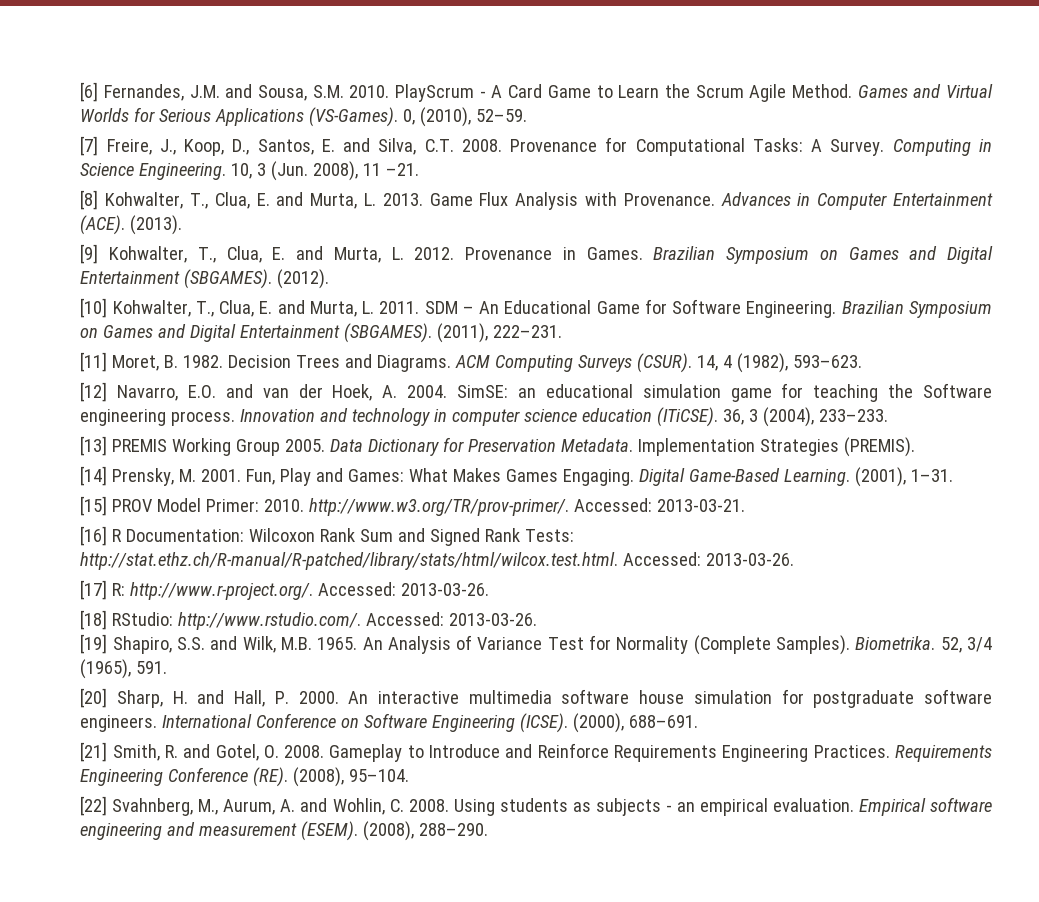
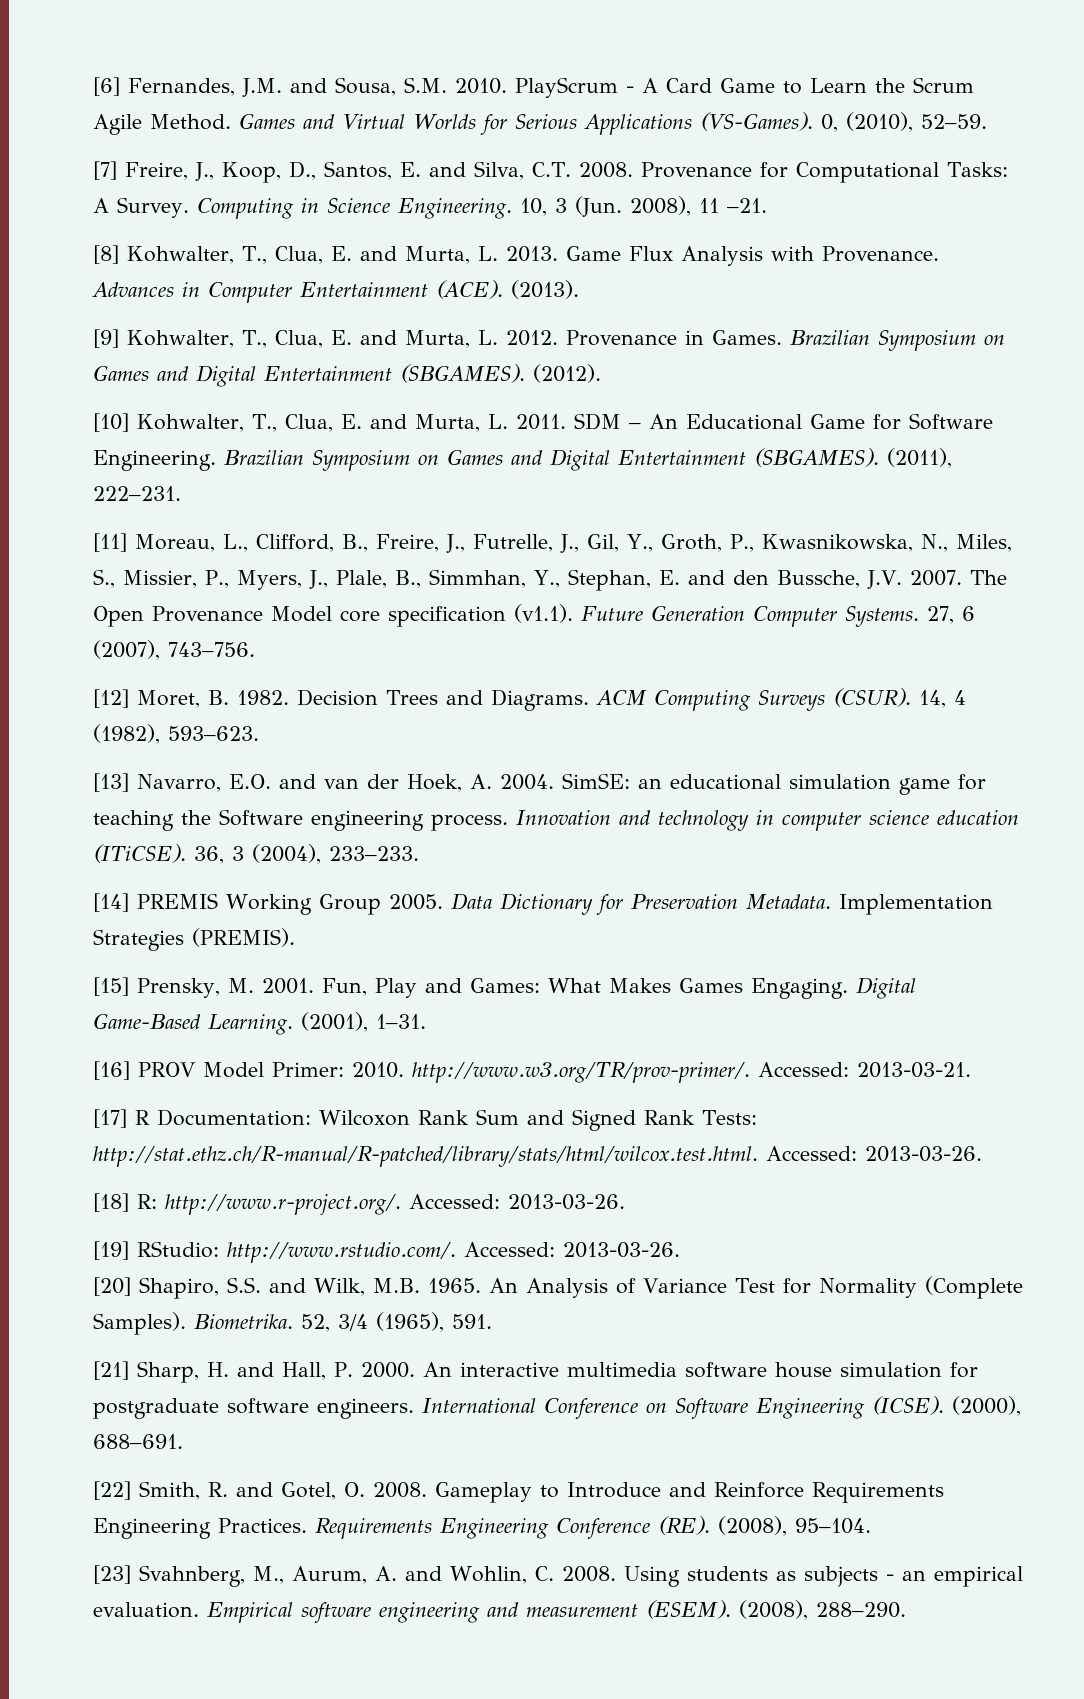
- [11] Moret, B. 1982.
+ [11] Moreau, L., Clifford, B., Freire, J., Futrelle, J., Gil, Y., Groth, P., Kwasnikowska, N., Miles, S., Missier, P., Myers, J., Plale, B., Simmhan, Y., Stephan, E. and den Bussche, J.V. 2007. The Open Provenance Model core specification (v1.1). Future Generation Computer Systems. 27, 6 (2007), 743–756.
+ [12] Moret, B. 1982.
- [12] Navarro, E.O. and van der Hoek, A. 2004.
+ [13] Navarro, E.O. and van der Hoek, A. 2004.
- [13] PREMIS Working Group 2005.
+ [14] PREMIS Working Group 2005.
- [14] Prensky, M. 2001.
+ [15] Prensky, M. 2001.
- [15] PROV Model Primer: 2010. http://www.w3.org/TR/prov-primer/. Accessed: 2013-03-21.
+ [16] PROV Model Primer: 2010. http://www.w3.org/TR/prov-primer/. Accessed: 2013-03-21.
- [16] R Documentation: Wilcoxon Rank Sum and Signed Rank Tests: http://stat.ethz.ch/R-manual/R-patched/library/stats/html/wilcox.test.html. Accessed: 2013-03-26.
+ [17] R Documentation: Wilcoxon Rank Sum and Signed Rank Tests: http://stat.ethz.ch/R-manual/R-patched/library/stats/html/wilcox.test.html. Accessed: 2013-03-26.
- [17] R: http://www.r-project.org/. Accessed: 2013-03-26.
+ [18] R: http://www.r-project.org/. Accessed: 2013-03-26.
- [18] RStudio: http://www.rstudio.com/. Accessed: 2013-03-26.
+ [19] RStudio: http://www.rstudio.com/. Accessed: 2013-03-26.
- [19] Shapiro, S.S. and Wilk, M.B. 1965.
+ [20] Shapiro, S.S. and Wilk, M.B. 1965.
- [20] Sharp, H. and Hall, P. 2000.
+ [21] Sharp, H. and Hall, P. 2000.
- [21] Smith, R. and Gotel, O. 2008.
+ [22] Smith, R. and Gotel, O. 2008.
- [22] Svahnberg, M., Aurum, A. and Wohlin, C. 2008.
+ [23] Svahnberg, M., Aurum, A. and Wohlin, C. 2008.

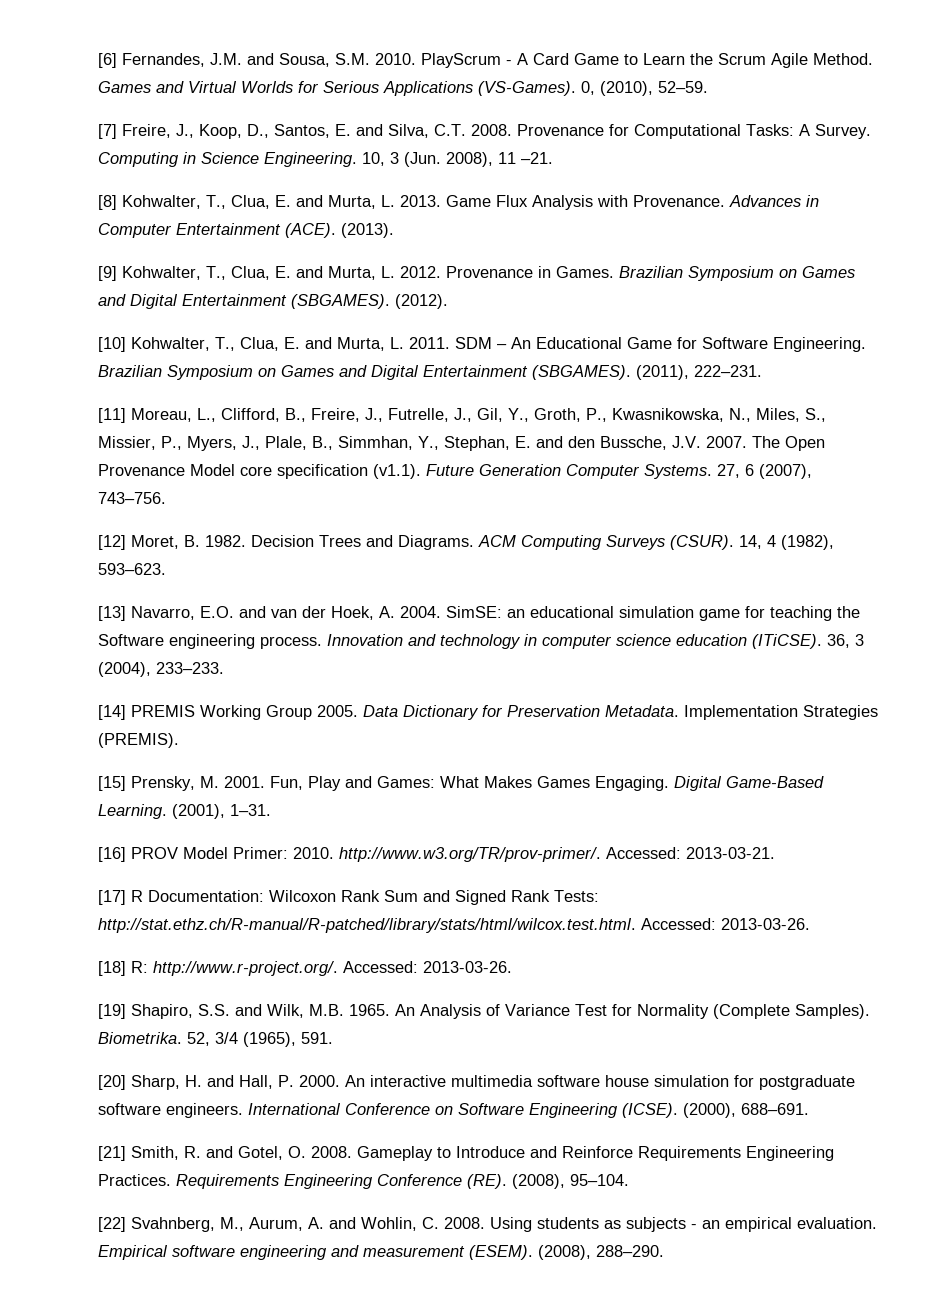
- [19] RStudio: http://www.rstudio.com/. Accessed: 2013-03-26.
- [20] Shapiro, S.S. and Wilk, M.B. 1965.
+ [19] Shapiro, S.S. and Wilk, M.B. 1965.
- [21] Sharp, H. and Hall, P. 2000.
+ [20] Sharp, H. and Hall, P. 2000.
- [22] Smith, R. and Gotel, O. 2008.
+ [21] Smith, R. and Gotel, O. 2008.
- [23] Svahnberg, M., Aurum, A. and Wohlin, C. 2008.
+ [22] Svahnberg, M., Aurum, A. and Wohlin, C. 2008.

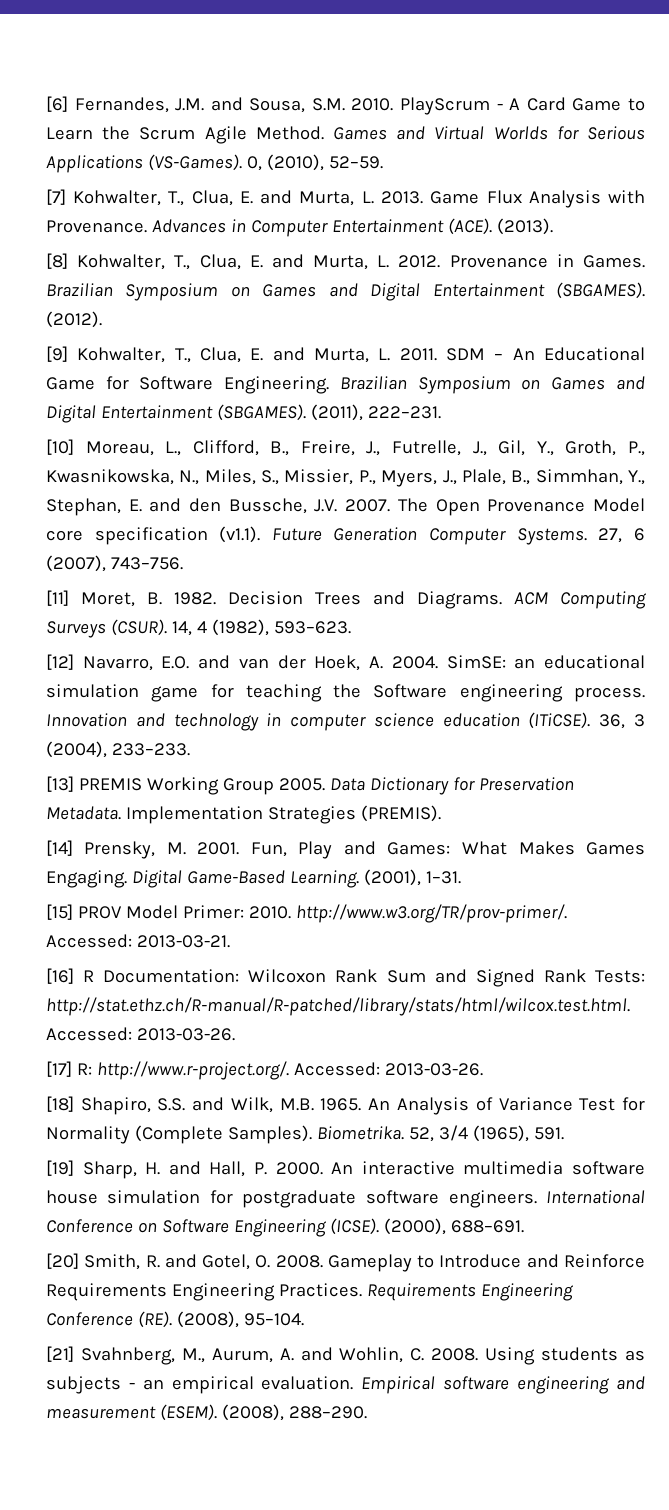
- [7] Freire, J., Koop, D., Santos, E. and Silva, C.T. 2008. Provenance for Computational Tasks: A Survey. Computing in Science Engineering. 10, 3 (Jun. 2008), 11 –21.
- [8] Kohwalter, T., Clua, E. and Murta, L. 2013.
+ [7] Kohwalter, T., Clua, E. and Murta, L. 2013.
- [9] Kohwalter, T., Clua, E. and Murta, L. 2012.
+ [8] Kohwalter, T., Clua, E. and Murta, L. 2012.
- [10] Kohwalter, T., Clua, E. and Murta, L. 2011.
+ [9] Kohwalter, T., Clua, E. and Murta, L. 2011.
- [11] Moreau, L., Clifford, B., Freire, J., Futrelle, J., Gil, Y., Groth, P., Kwasnikowska, N., Miles, S., Missier, P., Myers, J., Plale, B., Simmhan, Y., Stephan, E. and den Bussche, J.V. 2007.
+ [10] Moreau, L., Clifford, B., Freire, J., Futrelle, J., Gil, Y., Groth, P., Kwasnikowska, N., Miles, S., Missier, P., Myers, J., Plale, B., Simmhan, Y., Stephan, E. and den Bussche, J.V. 2007.
- [12] Moret, B. 1982.
+ [11] Moret, B. 1982.
- [13] Navarro, E.O. and van der Hoek, A. 2004.
+ [12] Navarro, E.O. and van der Hoek, A. 2004.
- [14] PREMIS Working Group 2005.
+ [13] PREMIS Working Group 2005.
- [15] Prensky, M. 2001.
+ [14] Prensky, M. 2001.
- [16] PROV Model Primer: 2010. http://www.w3.org/TR/prov-primer/. Accessed: 2013-03-21.
+ [15] PROV Model Primer: 2010. http://www.w3.org/TR/prov-primer/. Accessed: 2013-03-21.
- [17] R Documentation: Wilcoxon Rank Sum and Signed Rank Tests: http://stat.ethz.ch/R-manual/R-patched/library/stats/html/wilcox.test.html. Accessed: 2013-03-26.
+ [16] R Documentation: Wilcoxon Rank Sum and Signed Rank Tests: http://stat.ethz.ch/R-manual/R-patched/library/stats/html/wilcox.test.html. Accessed: 2013-03-26.
- [18] R: http://www.r-project.org/. Accessed: 2013-03-26.
+ [17] R: http://www.r-project.org/. Accessed: 2013-03-26.
- [19] Shapiro, S.S. and Wilk, M.B. 1965.
+ [18] Shapiro, S.S. and Wilk, M.B. 1965.
- [20] Sharp, H. and Hall, P. 2000.
+ [19] Sharp, H. and Hall, P. 2000.
- [21] Smith, R. and Gotel, O. 2008.
+ [20] Smith, R. and Gotel, O. 2008.
- [22] Svahnberg, M., Aurum, A. and Wohlin, C. 2008.
+ [21] Svahnberg, M., Aurum, A. and Wohlin, C. 2008.

